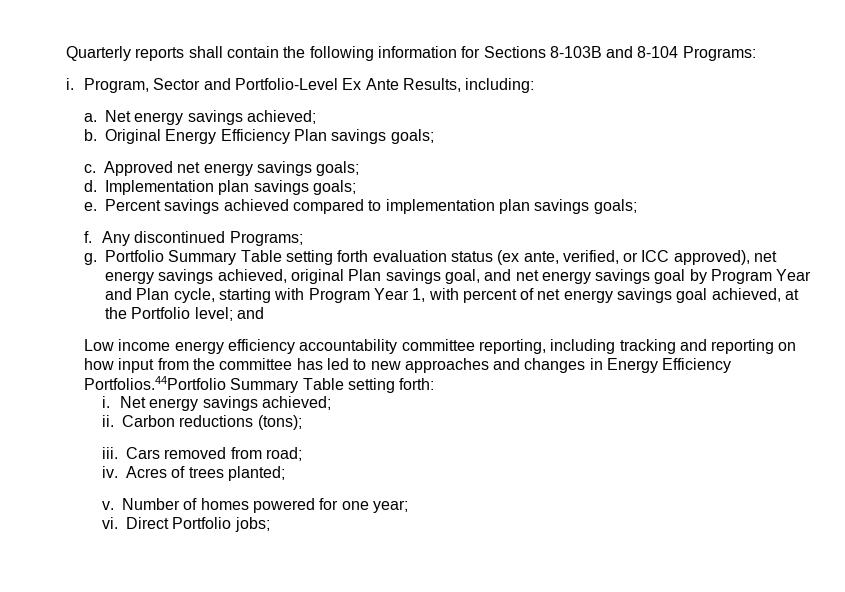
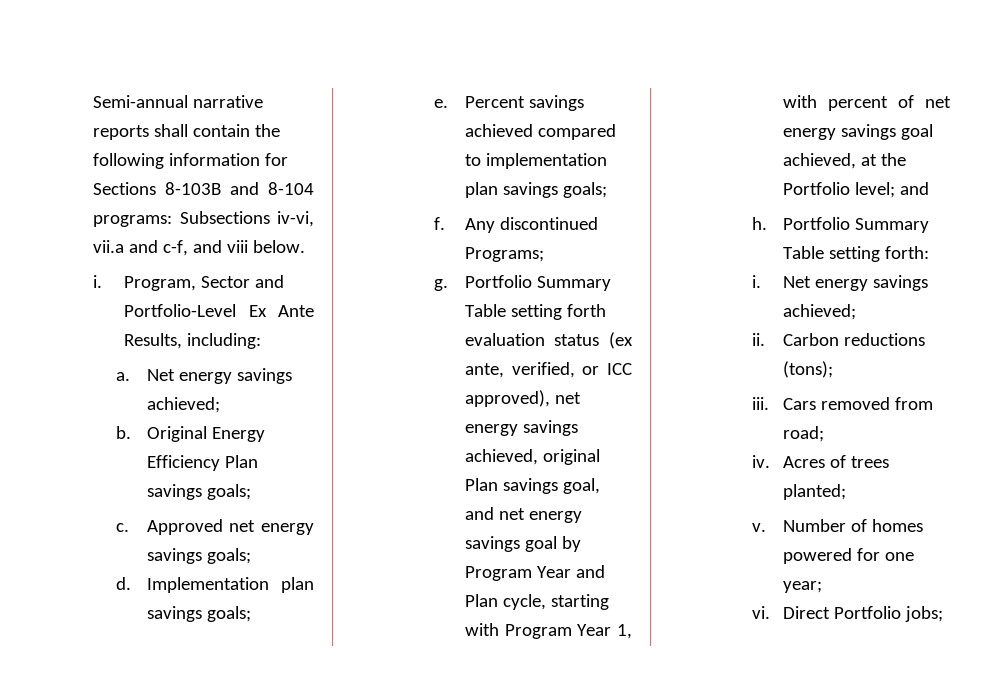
- Quarterly reports shall contain the following information for Sections 8-103B and 8-104 Programs:
+ Semi-annual narrative reports shall contain the following information for Sections 8-103B and 8-104 programs: Subsections iv-vi, vii.a and c-f, and viii below.
- Low income energy efficiency accountability committee reporting, including tracking and reporting on how input from the committee has led to new approaches and changes in Energy Efficiency Portfolios.44Portfolio Summary Table setting forth:
+ h. Portfolio Summary Table setting forth:

